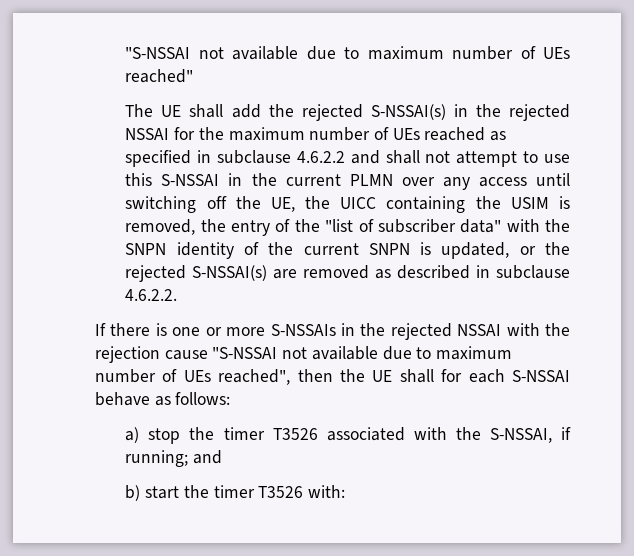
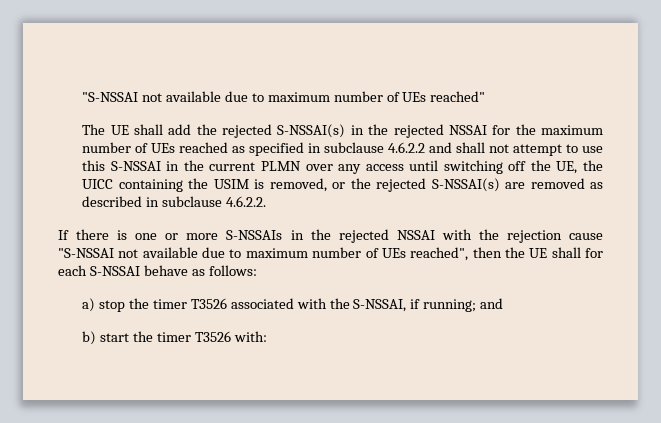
- The UE shall add the rejected S-NSSAI(s) in the rejected NSSAI for the maximum number of UEs reached as specified in subclause 4.6.2.2 and shall not attempt to use this S-NSSAI in the current PLMN over any access until switching off the UE, the UICC containing the USIM is removed, the entry of the "list of subscriber data" with the SNPN identity of the current SNPN is updated, or the rejected S-NSSAI(s) are removed as described in subclause 4.6.2.2.
+ The UE shall add the rejected S-NSSAI(s) in the rejected NSSAI for the maximum number of UEs reached as specified in subclause 4.6.2.2 and shall not attempt to use this S-NSSAI in the current PLMN over any access until switching off the UE, the UICC containing the USIM is removed, or the rejected S-NSSAI(s) are removed as described in subclause 4.6.2.2.

